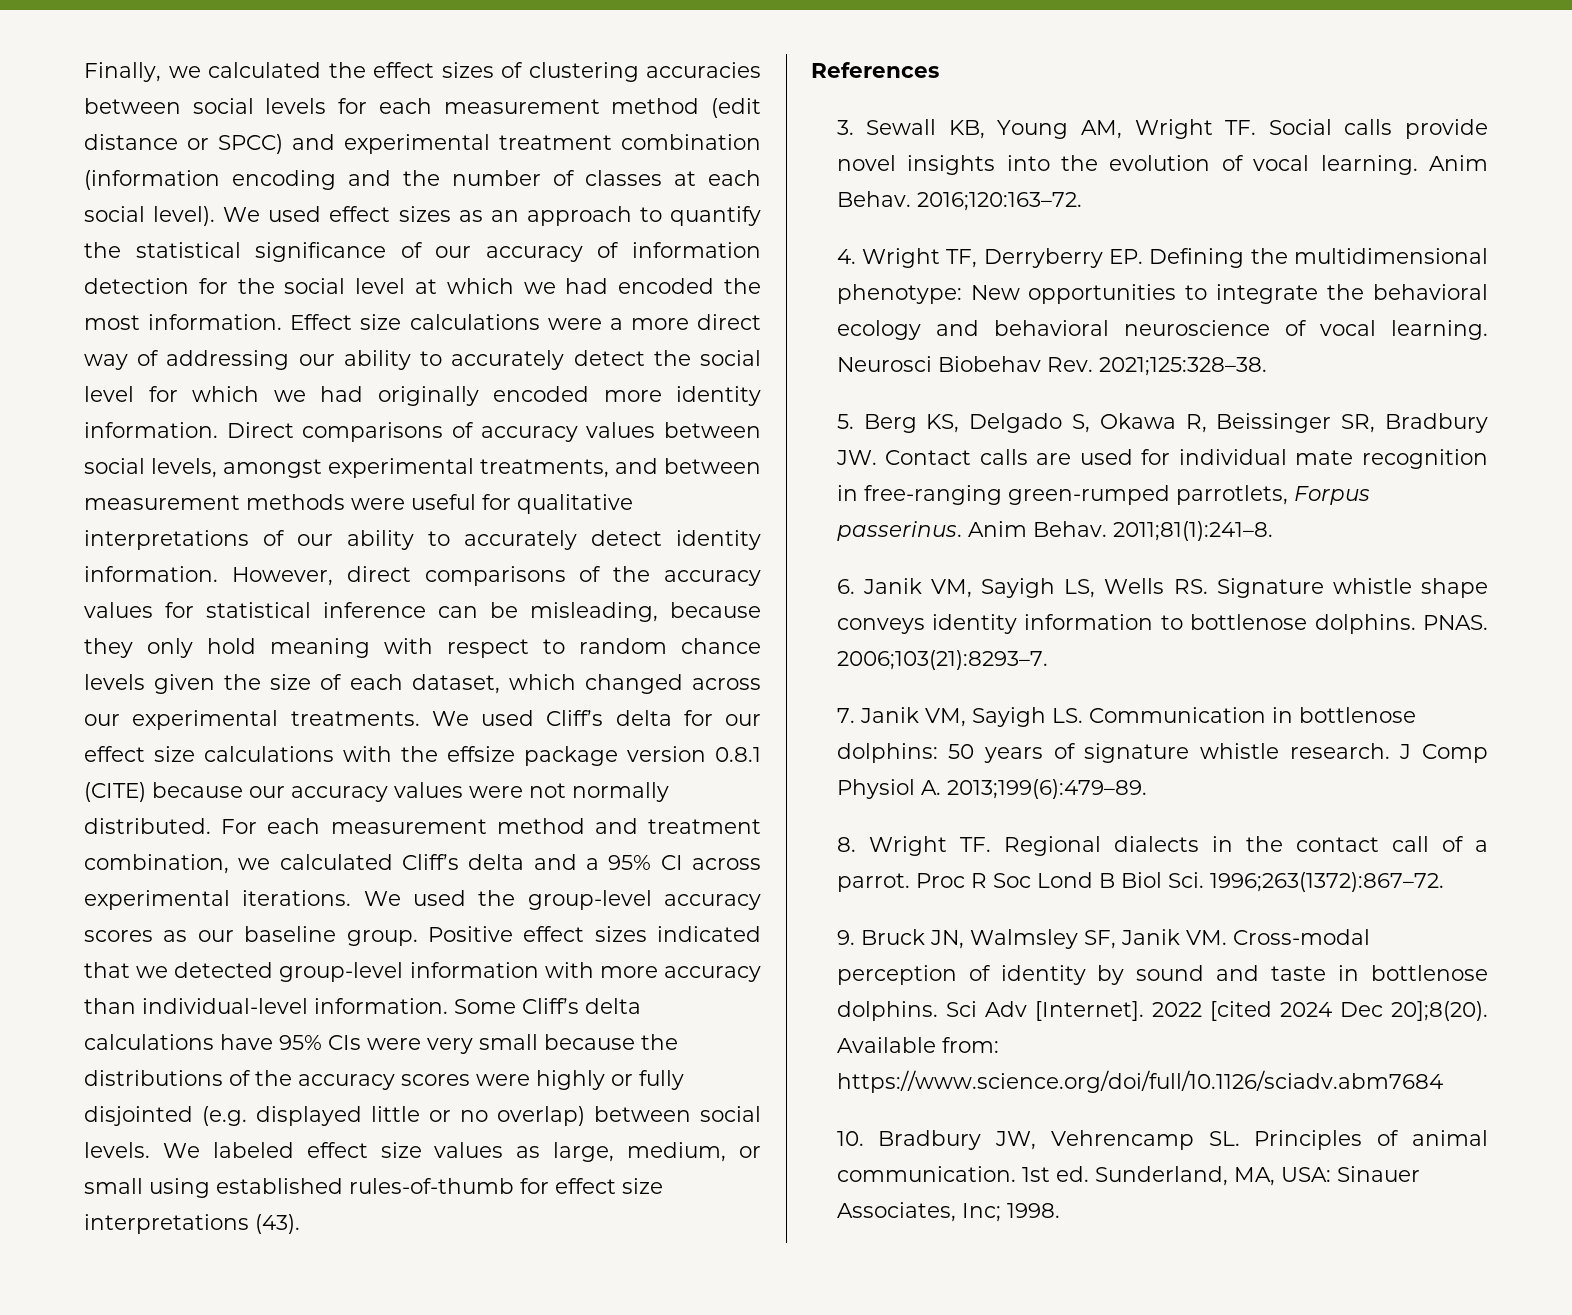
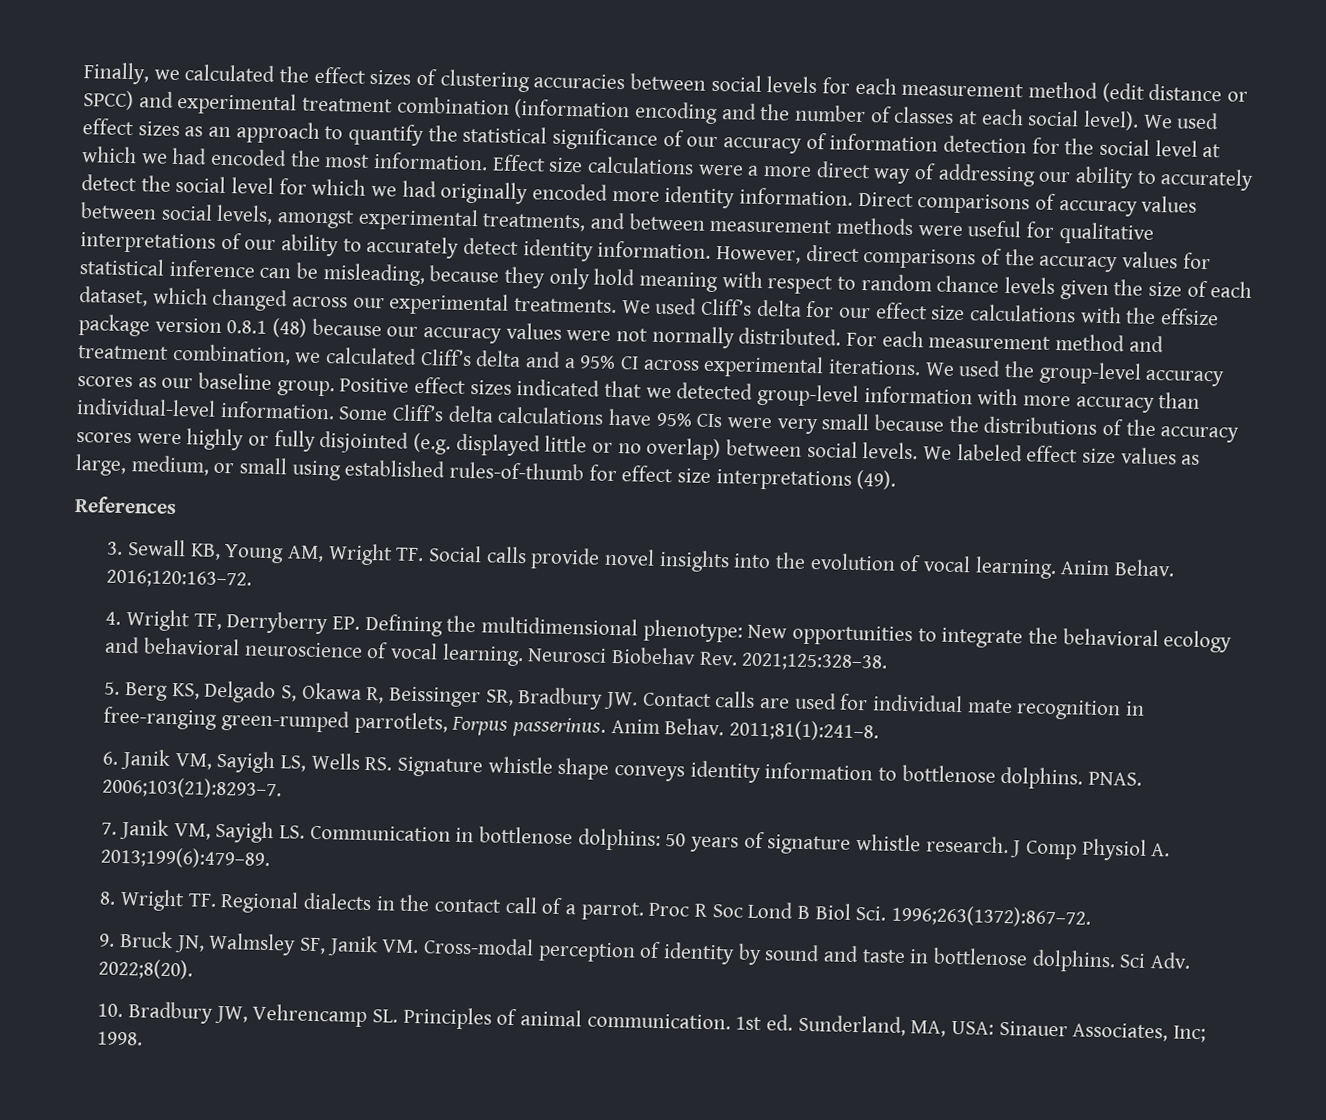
- We used Cliff’s delta for our effect size calculations with the effsize package version 0.8.1 (CITE) because our accuracy values were not normally distributed.
+ We used Cliff’s delta for our effect size calculations with the effsize package version 0.8.1 (48) because our accuracy values were not normally distributed.
- We labeled effect size values as large, medium, or small using established rules-of-thumb for effect size interpretations (43).
+ We labeled effect size values as large, medium, or small using established rules-of-thumb for effect size interpretations (49).
- Sci Adv [Internet]. 2022 [cited 2024 Dec 20];8(20). Available from: https://www.science.org/doi/full/10.1126/sciadv.abm7684
+ Sci Adv. 2022;8(20).

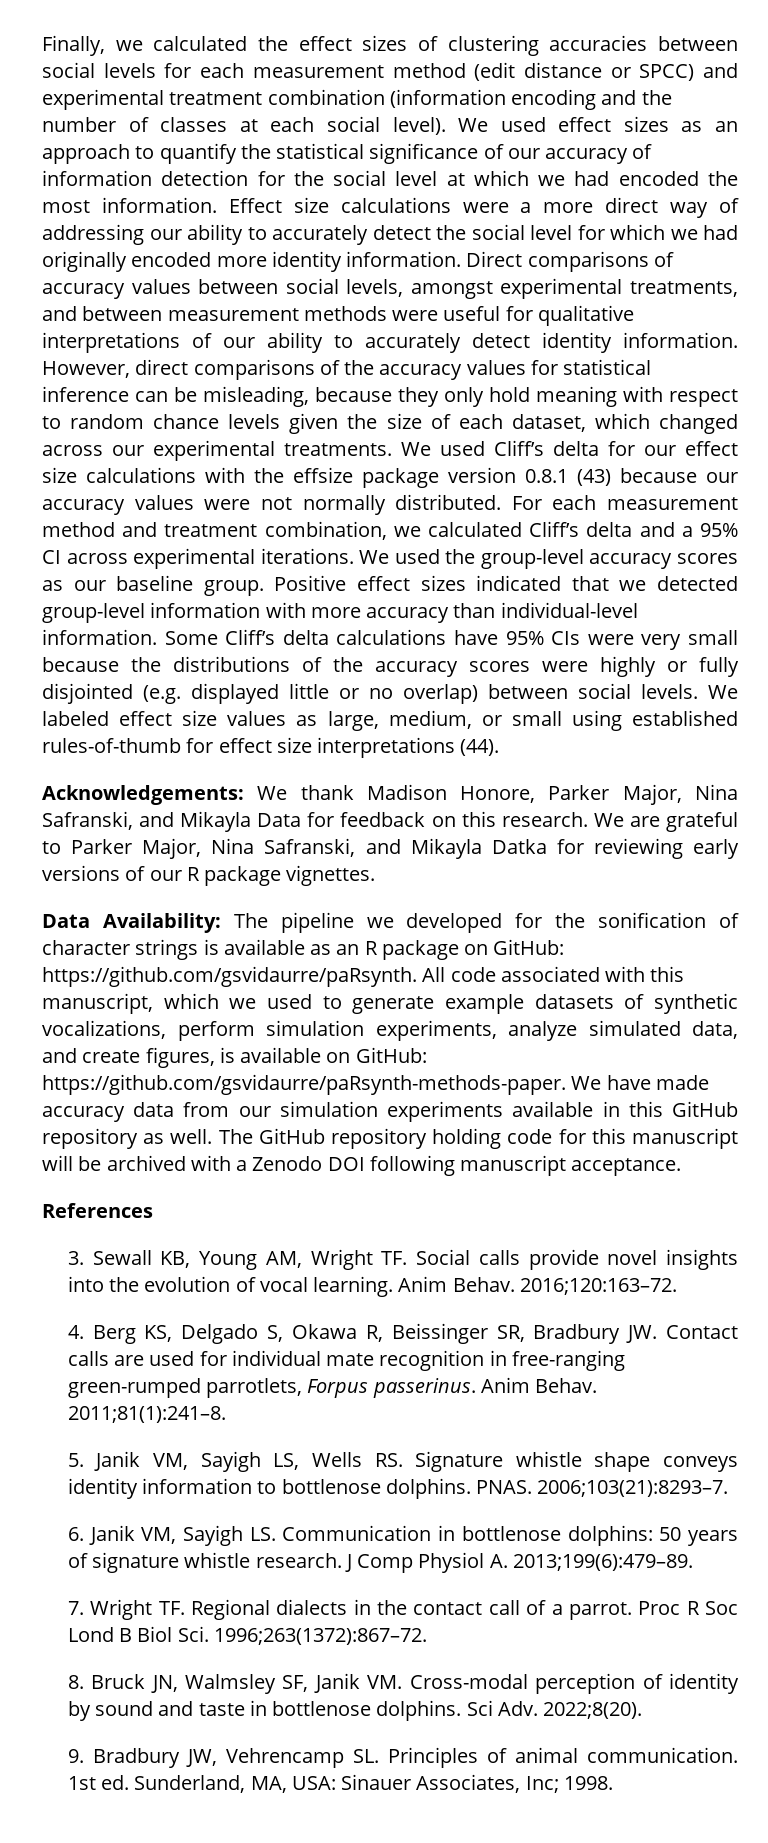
- We used Cliff’s delta for our effect size calculations with the effsize package version 0.8.1 (48) because our accuracy values were not normally distributed.
+ We used Cliff’s delta for our effect size calculations with the effsize package version 0.8.1 (43) because our accuracy values were not normally distributed.
- We labeled effect size values as large, medium, or small using established rules-of-thumb for effect size interpretations (49).
+ We labeled effect size values as large, medium, or small using established rules-of-thumb for effect size interpretations (44).
+ Acknowledgements: We thank Madison Honore, Parker Major, Nina Safranski, and Mikayla Data for feedback on this research. We are grateful to Parker Major, Nina Safranski, and Mikayla Datka for reviewing early versions of our R package vignettes.
+ Data Availability: The pipeline we developed for the sonification of character strings is available as an R package on GitHub: https://github.com/gsvidaurre/paRsynth. All code associated with this manuscript, which we used to generate example datasets of synthetic vocalizations, perform simulation experiments, analyze simulated data, and create figures, is available on GitHub: https://github.com/gsvidaurre/paRsynth-methods-paper. We have made accuracy data from our simulation experiments available in this GitHub repository as well. The GitHub repository holding code for this manuscript will be archived with a Zenodo DOI following manuscript acceptance.
- 4. Wright TF, Derryberry EP. Defining the multidimensional phenotype: New opportunities to integrate the behavioral ecology and behavioral neuroscience of vocal learning. Neurosci Biobehav Rev. 2021;125:328–38.
- 5. Berg KS, Delgado S, Okawa R, Beissinger SR, Bradbury JW. Contact calls are used for individual mate recognition in free-ranging green-rumped parrotlets, Forpus passerinus.
+ 4. Berg KS, Delgado S, Okawa R, Beissinger SR, Bradbury JW. Contact calls are used for individual mate recognition in free-ranging green-rumped parrotlets, Forpus passerinus.
- 6. Janik VM, Sayigh LS, Wells RS. Signature whistle shape conveys identity information to bottlenose dolphins.
+ 5. Janik VM, Sayigh LS, Wells RS. Signature whistle shape conveys identity information to bottlenose dolphins.
- 7. Janik VM, Sayigh LS. Communication in bottlenose dolphins: 50 years of signature whistle research.
+ 6. Janik VM, Sayigh LS. Communication in bottlenose dolphins: 50 years of signature whistle research.
- 8. Wright TF. Regional dialects in the contact call of a parrot.
+ 7. Wright TF. Regional dialects in the contact call of a parrot.
- 9. Bruck JN, Walmsley SF, Janik VM. Cross-modal perception of identity by sound and taste in bottlenose dolphins.
+ 8. Bruck JN, Walmsley SF, Janik VM. Cross-modal perception of identity by sound and taste in bottlenose dolphins.
- 10. Bradbury JW, Vehrencamp SL. Principles of animal communication.
+ 9. Bradbury JW, Vehrencamp SL. Principles of animal communication.

